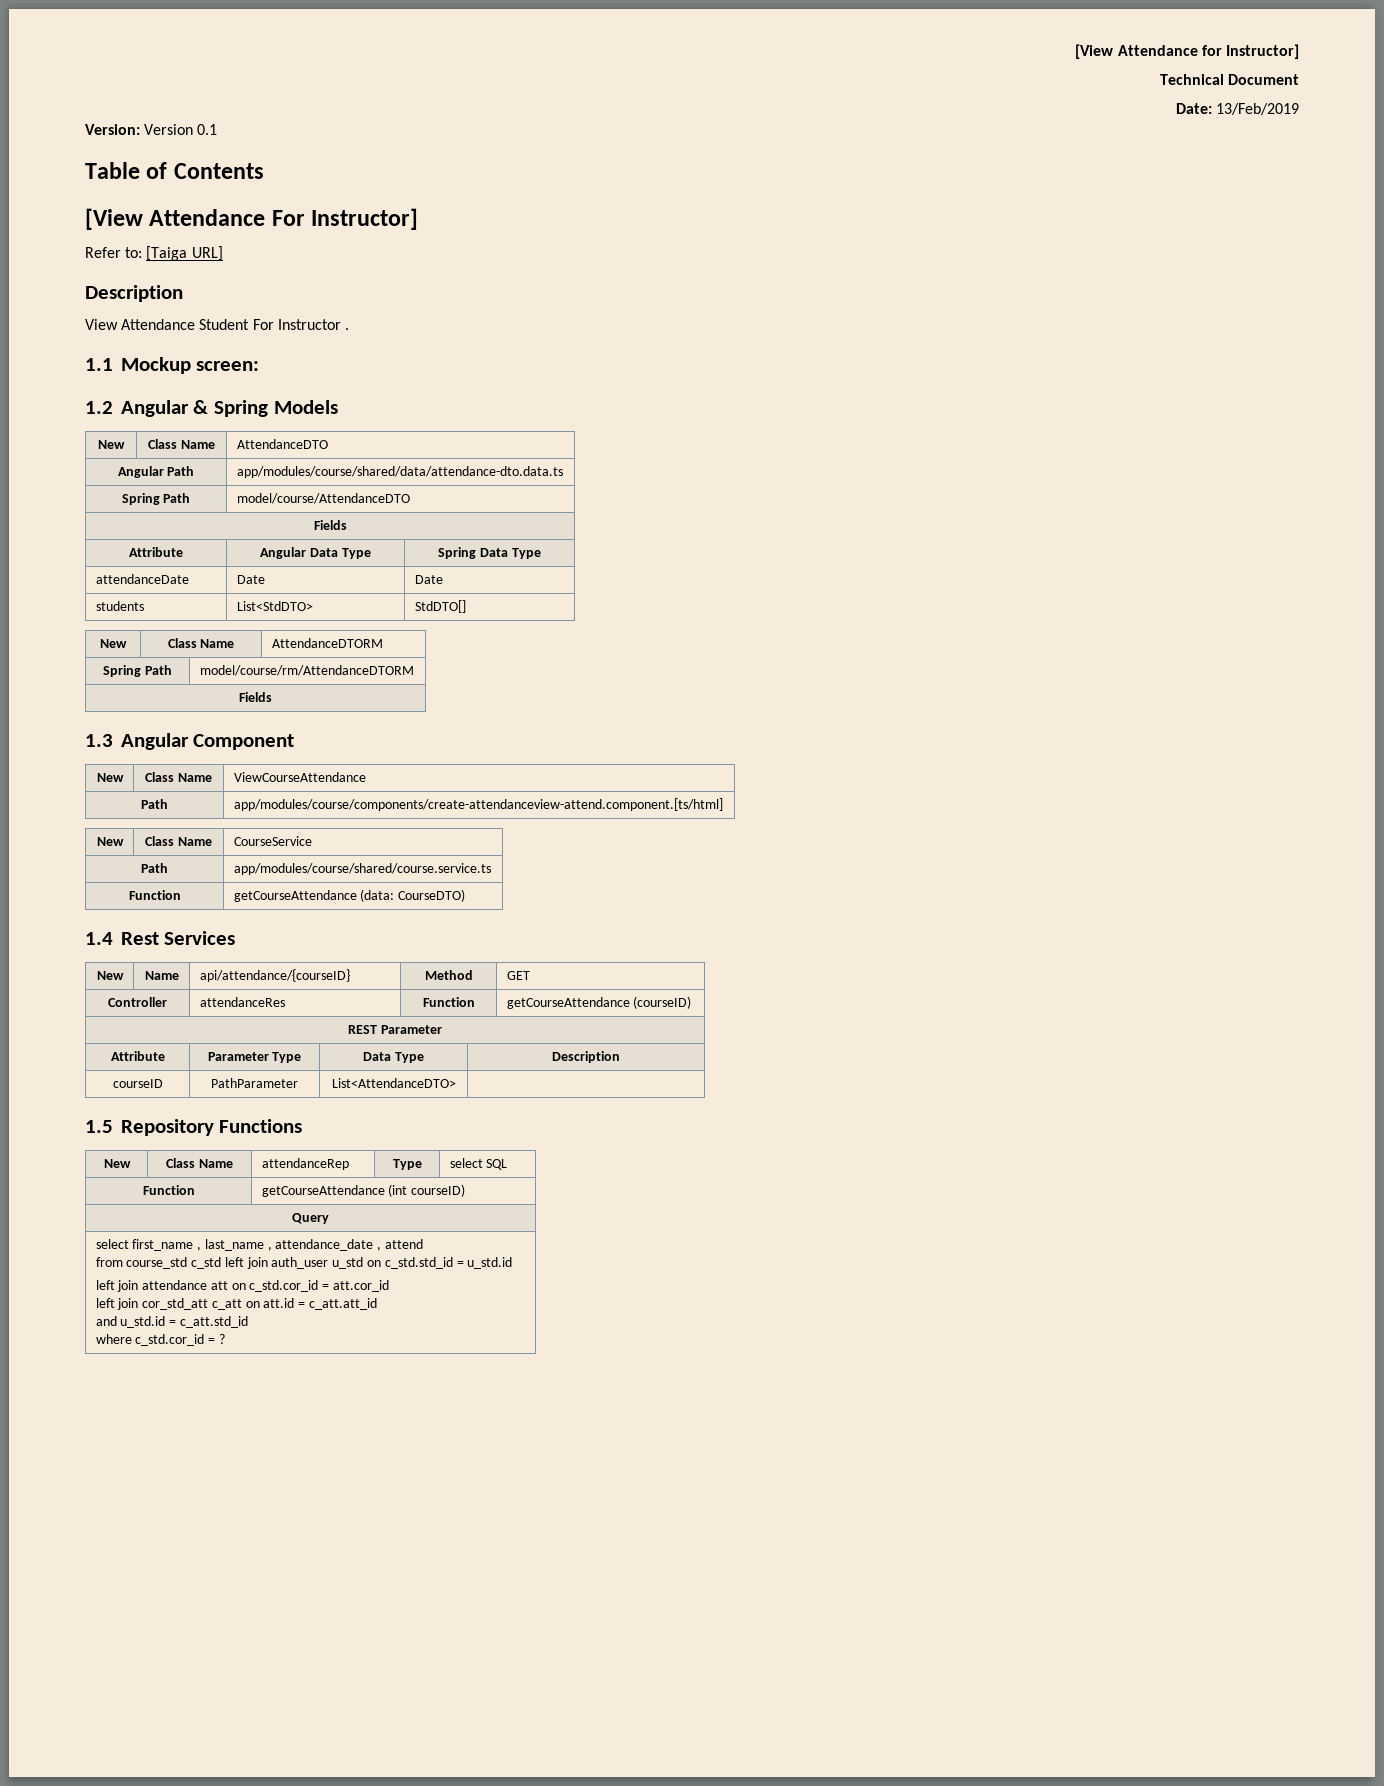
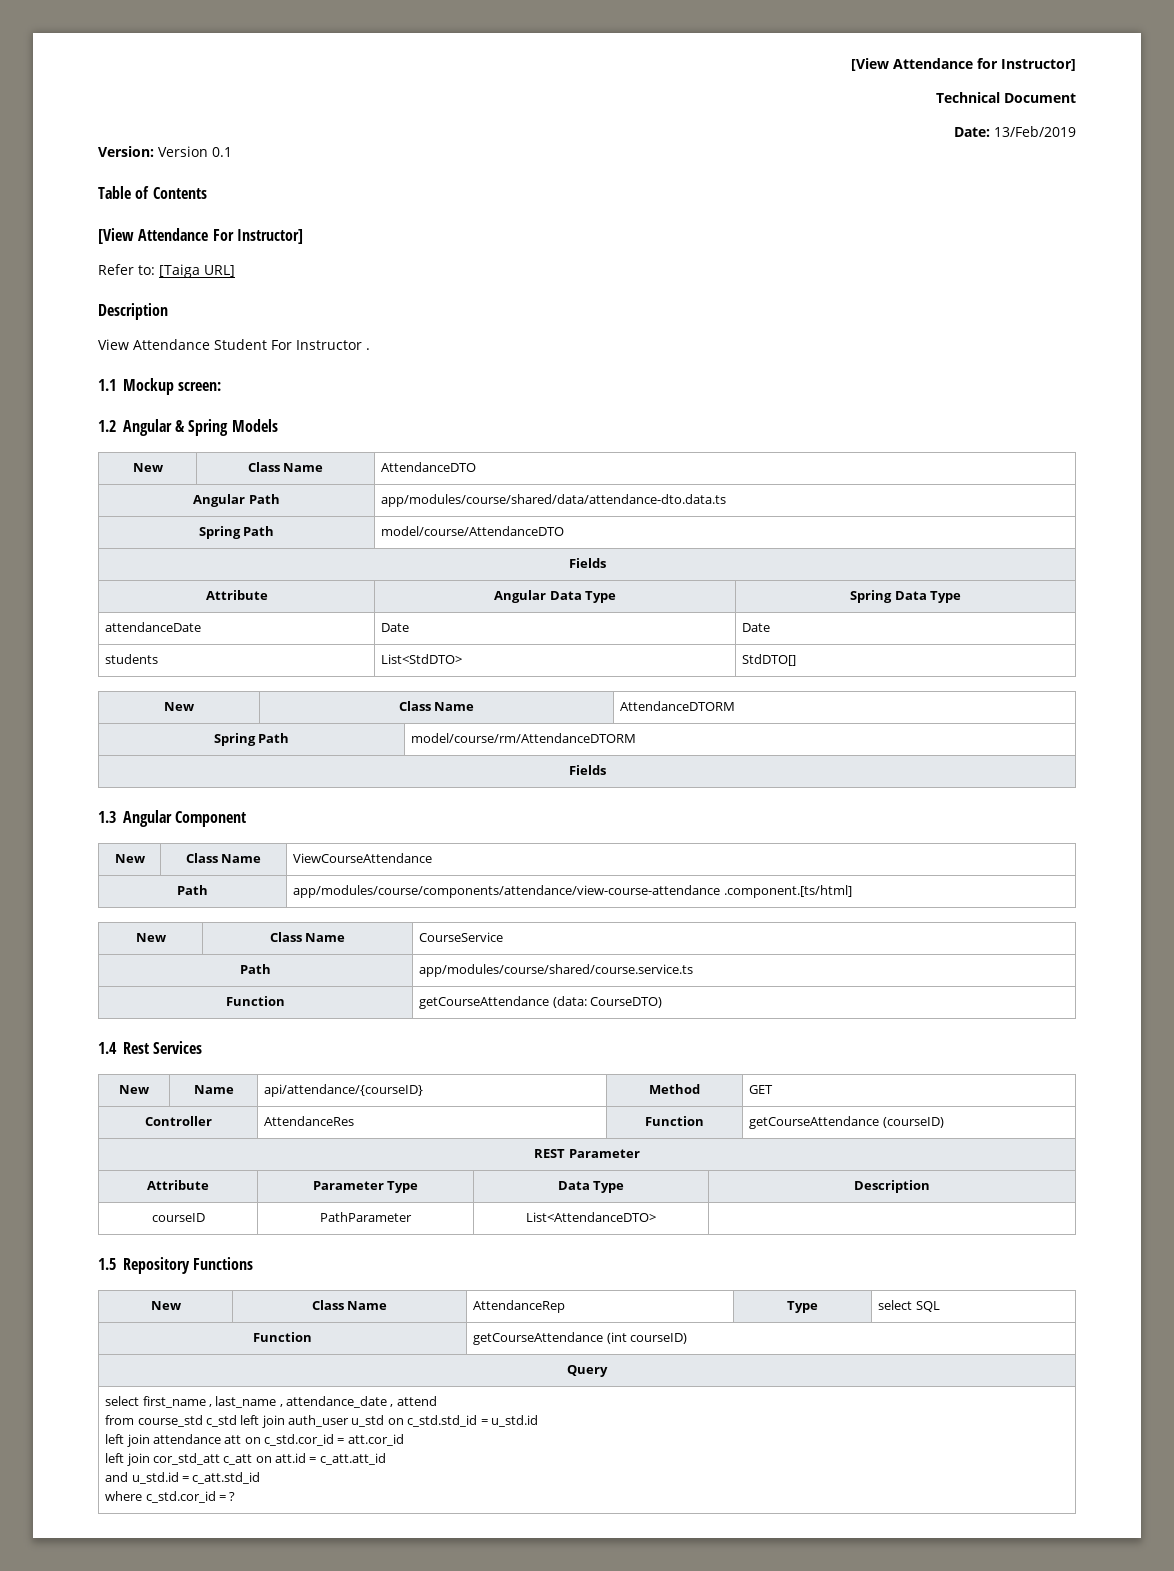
- Path | app/modules/course/components/create-attendanceview-attend.component.[ts/html]
+ Path | app/modules/course/components/attendance/view-course-attendance .component.[ts/html]
- Controller | attendanceRes | Function | getCourseAttendance (courseID)
+ Controller | AttendanceRes | Function | getCourseAttendance (courseID)
- New | Class Name | attendanceRep | Type | select SQL
+ New | Class Name | AttendanceRep | Type | select SQL

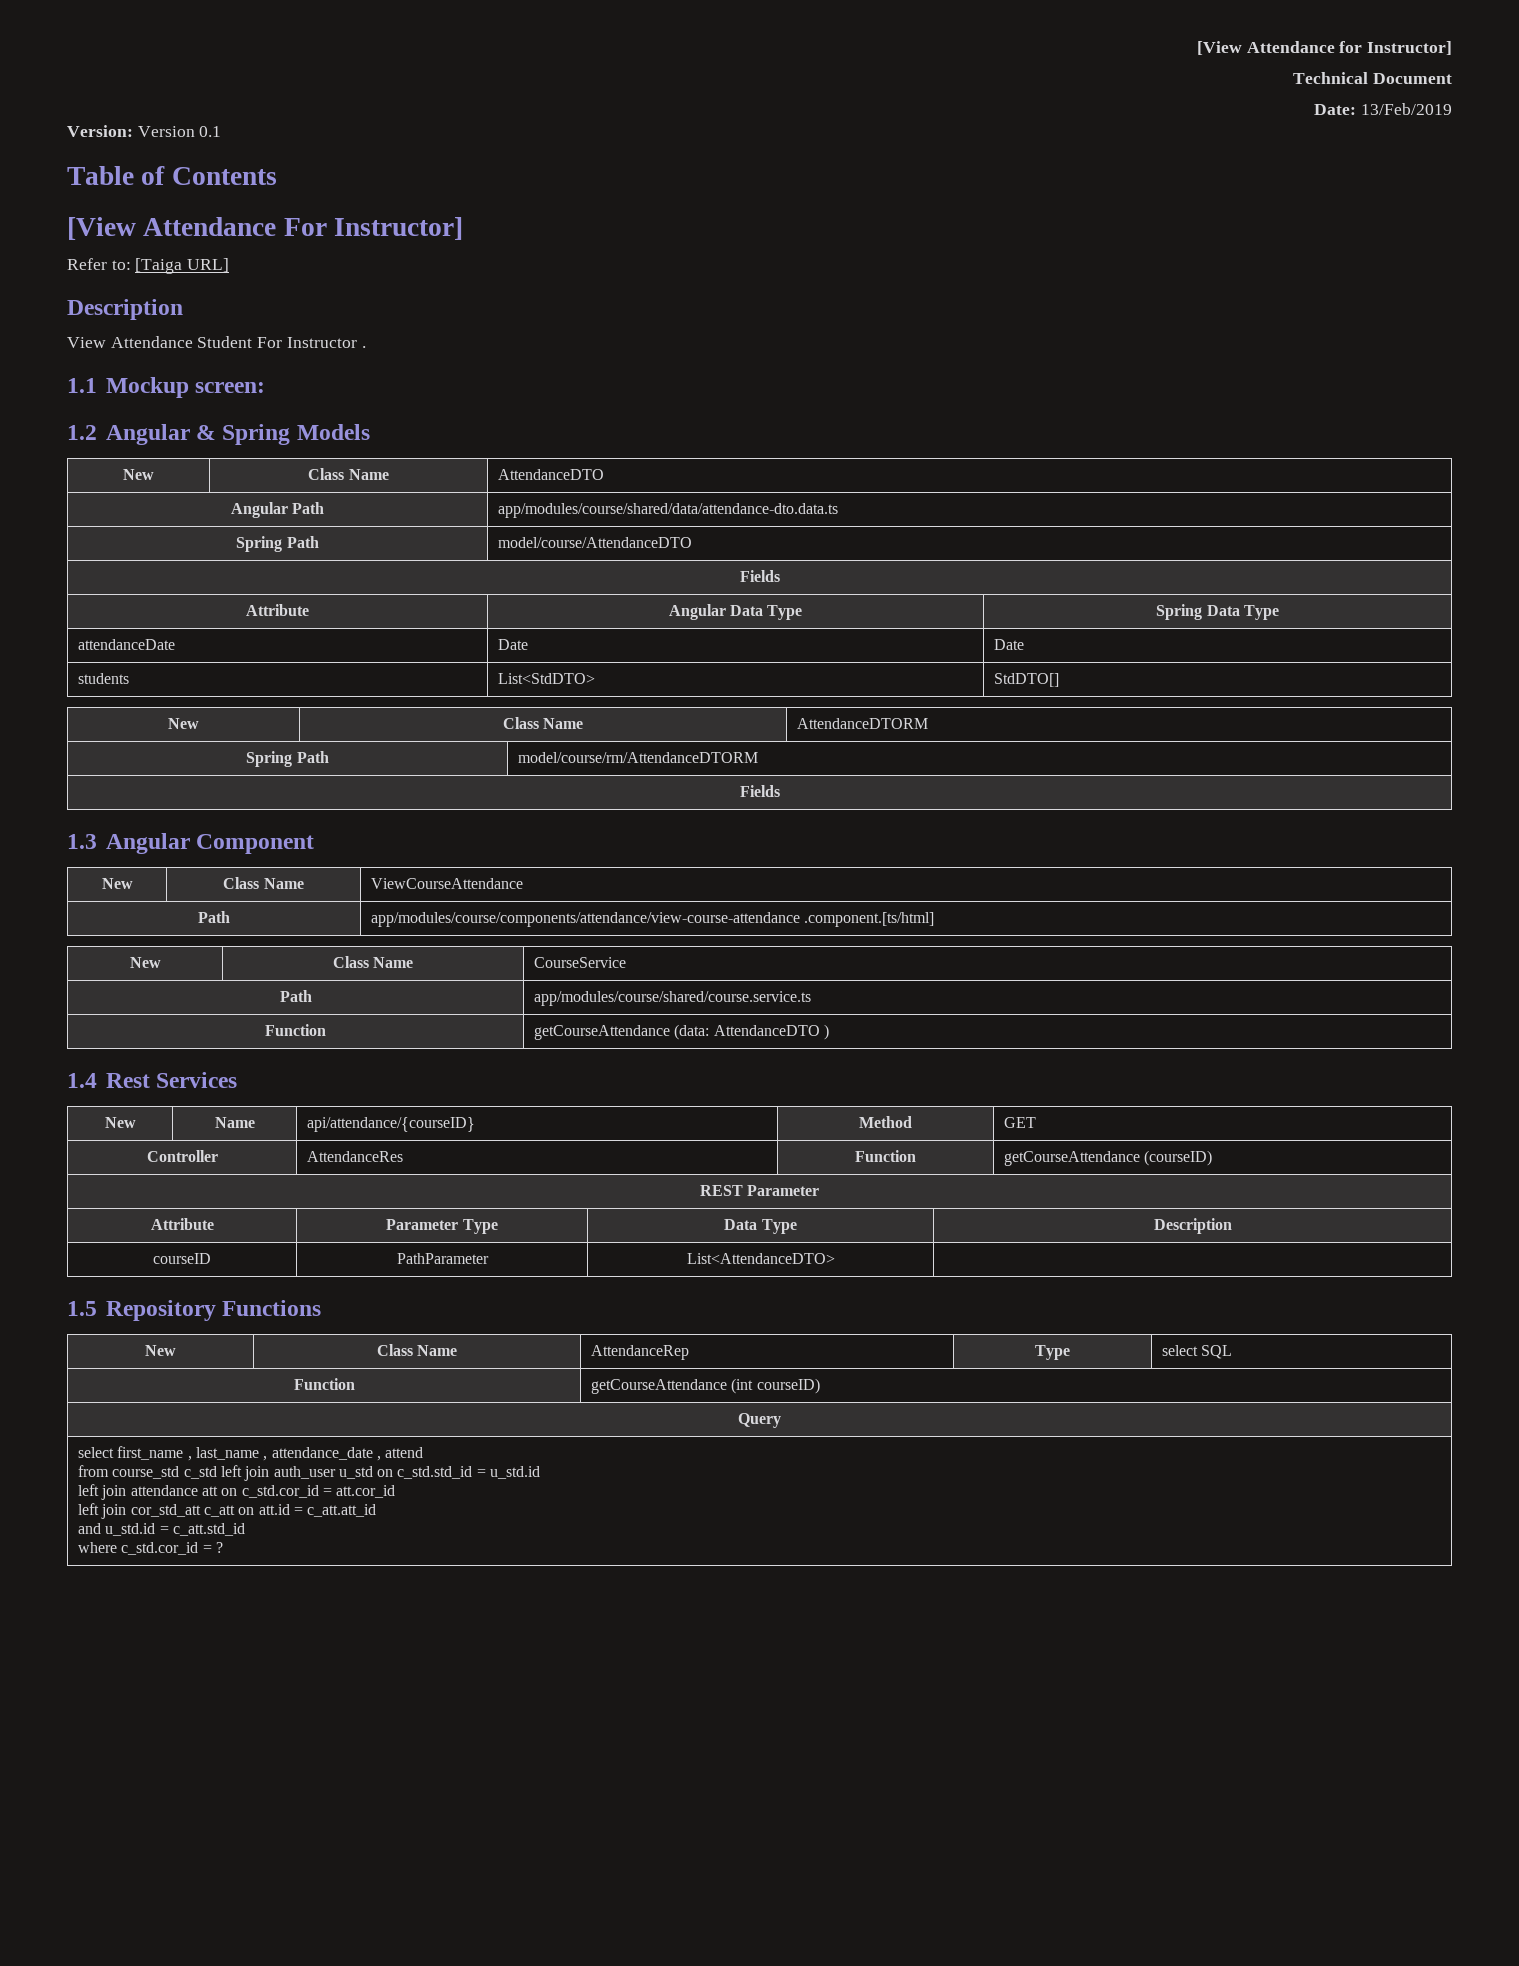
- Function | getCourseAttendance (data: CourseDTO)
+ Function | getCourseAttendance (data: AttendanceDTO )

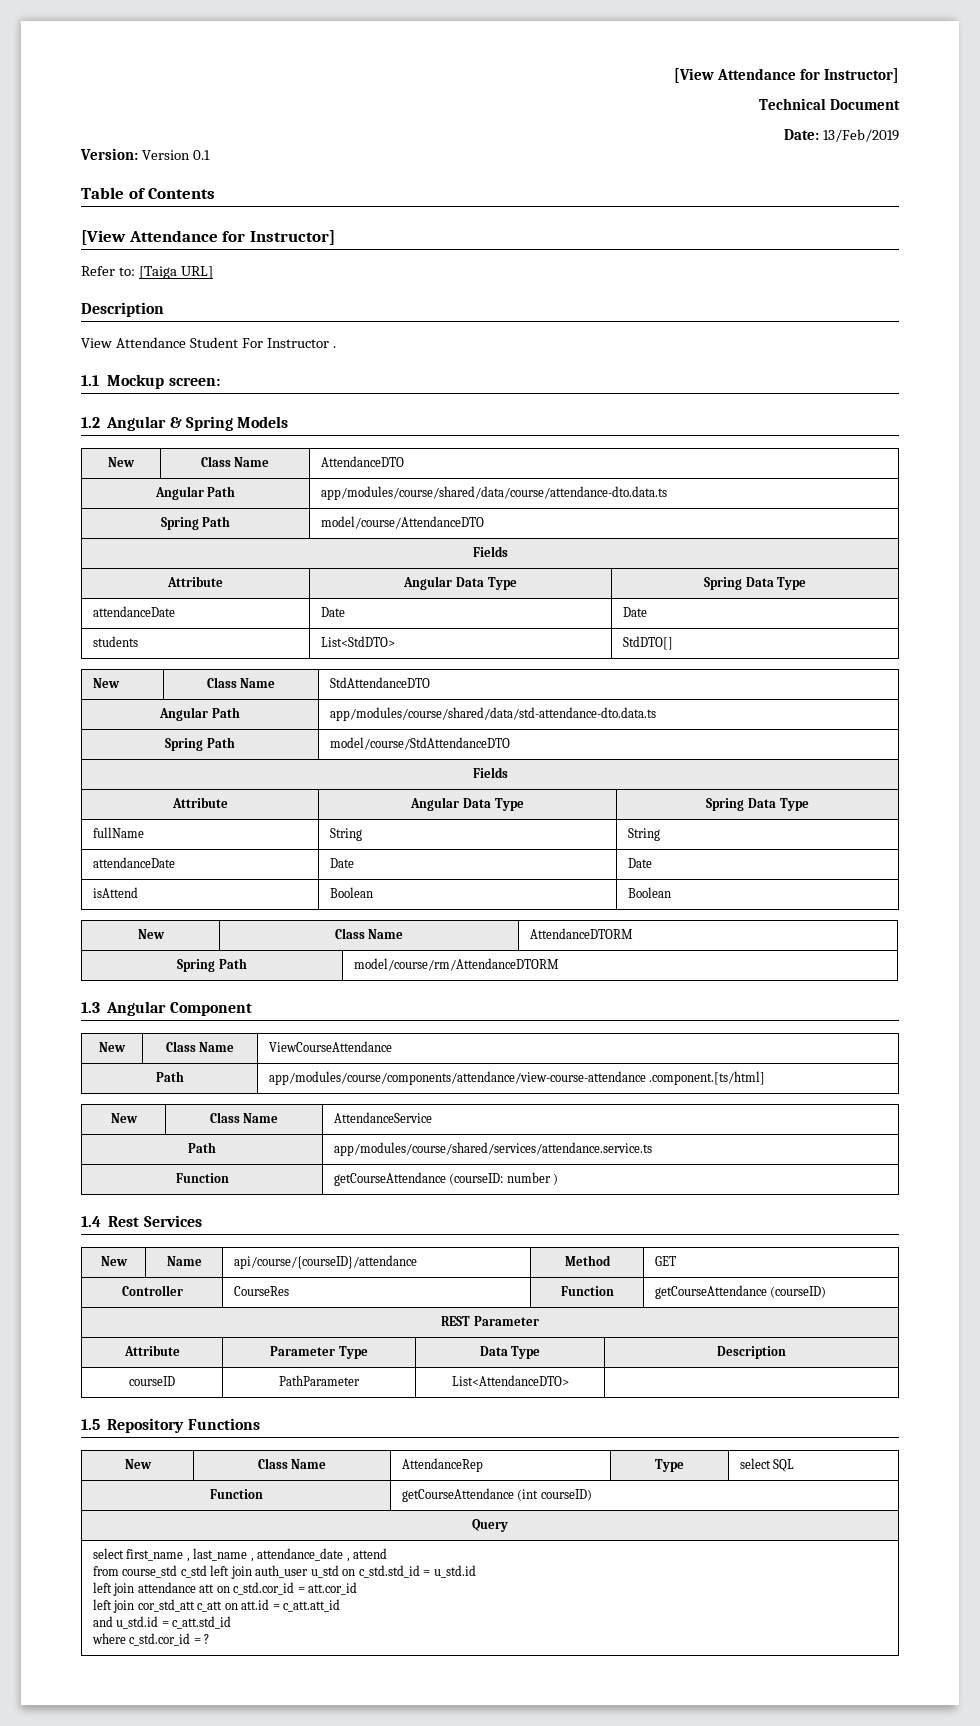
  Table of Contents
- [View Attendance For Instructor]
+ [View Attendance for Instructor]
- Angular Path | app/modules/course/shared/data/attendance-dto.data.ts
+ Angular Path | app/modules/course/shared/data/course/attendance-dto.data.ts
+ New | Class Name | StdAttendanceDTO
+ Angular Path | app/modules/course/shared/data/std-attendance-dto.data.ts
+ Spring Path | model/course/StdAttendanceDTO
+ Fields
+ Attribute | Angular Data Type | Spring Data Type
+ fullName | String | String
+ attendanceDate | Date | Date
+ isAttend | Boolean | Boolean
  Spring Path | model/course/rm/AttendanceDTORM
- Fields
- New | Class Name | CourseService
- Path | app/modules/course/shared/course.service.ts
- Function | getCourseAttendance (data: AttendanceDTO )
+ New | Class Name | AttendanceService
+ Path | app/modules/course/shared/services/attendance.service.ts
+ Function | getCourseAttendance (courseID: number )
- New | Name | api/attendance/{courseID} | Method | GET
+ New | Name | api/course/{courseID}/attendance | Method | GET
- Controller | AttendanceRes | Function | getCourseAttendance (courseID)
+ Controller | CourseRes | Function | getCourseAttendance (courseID)

